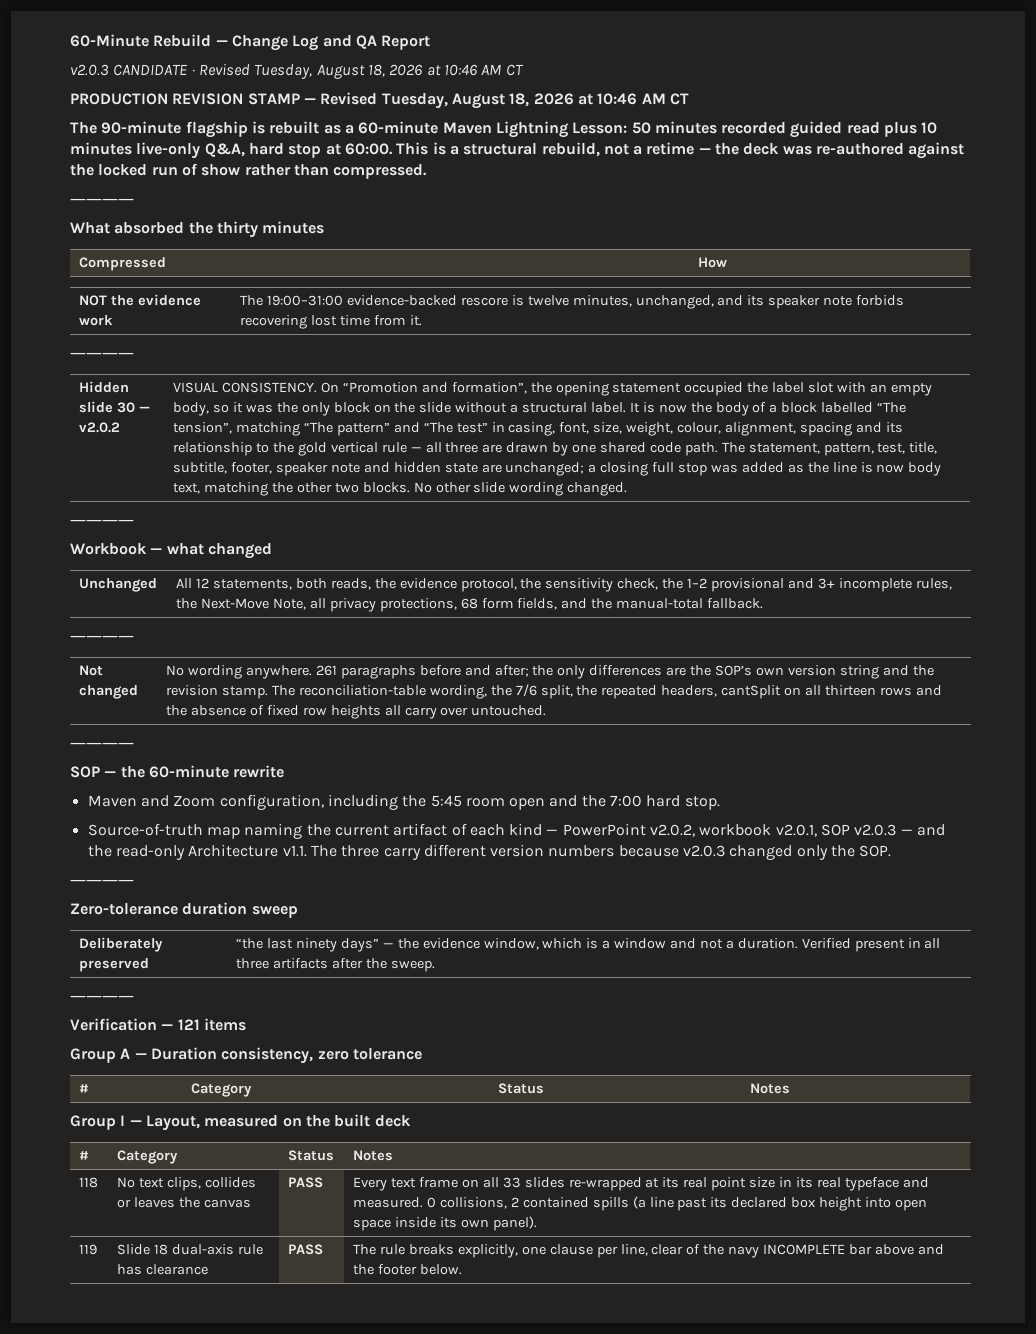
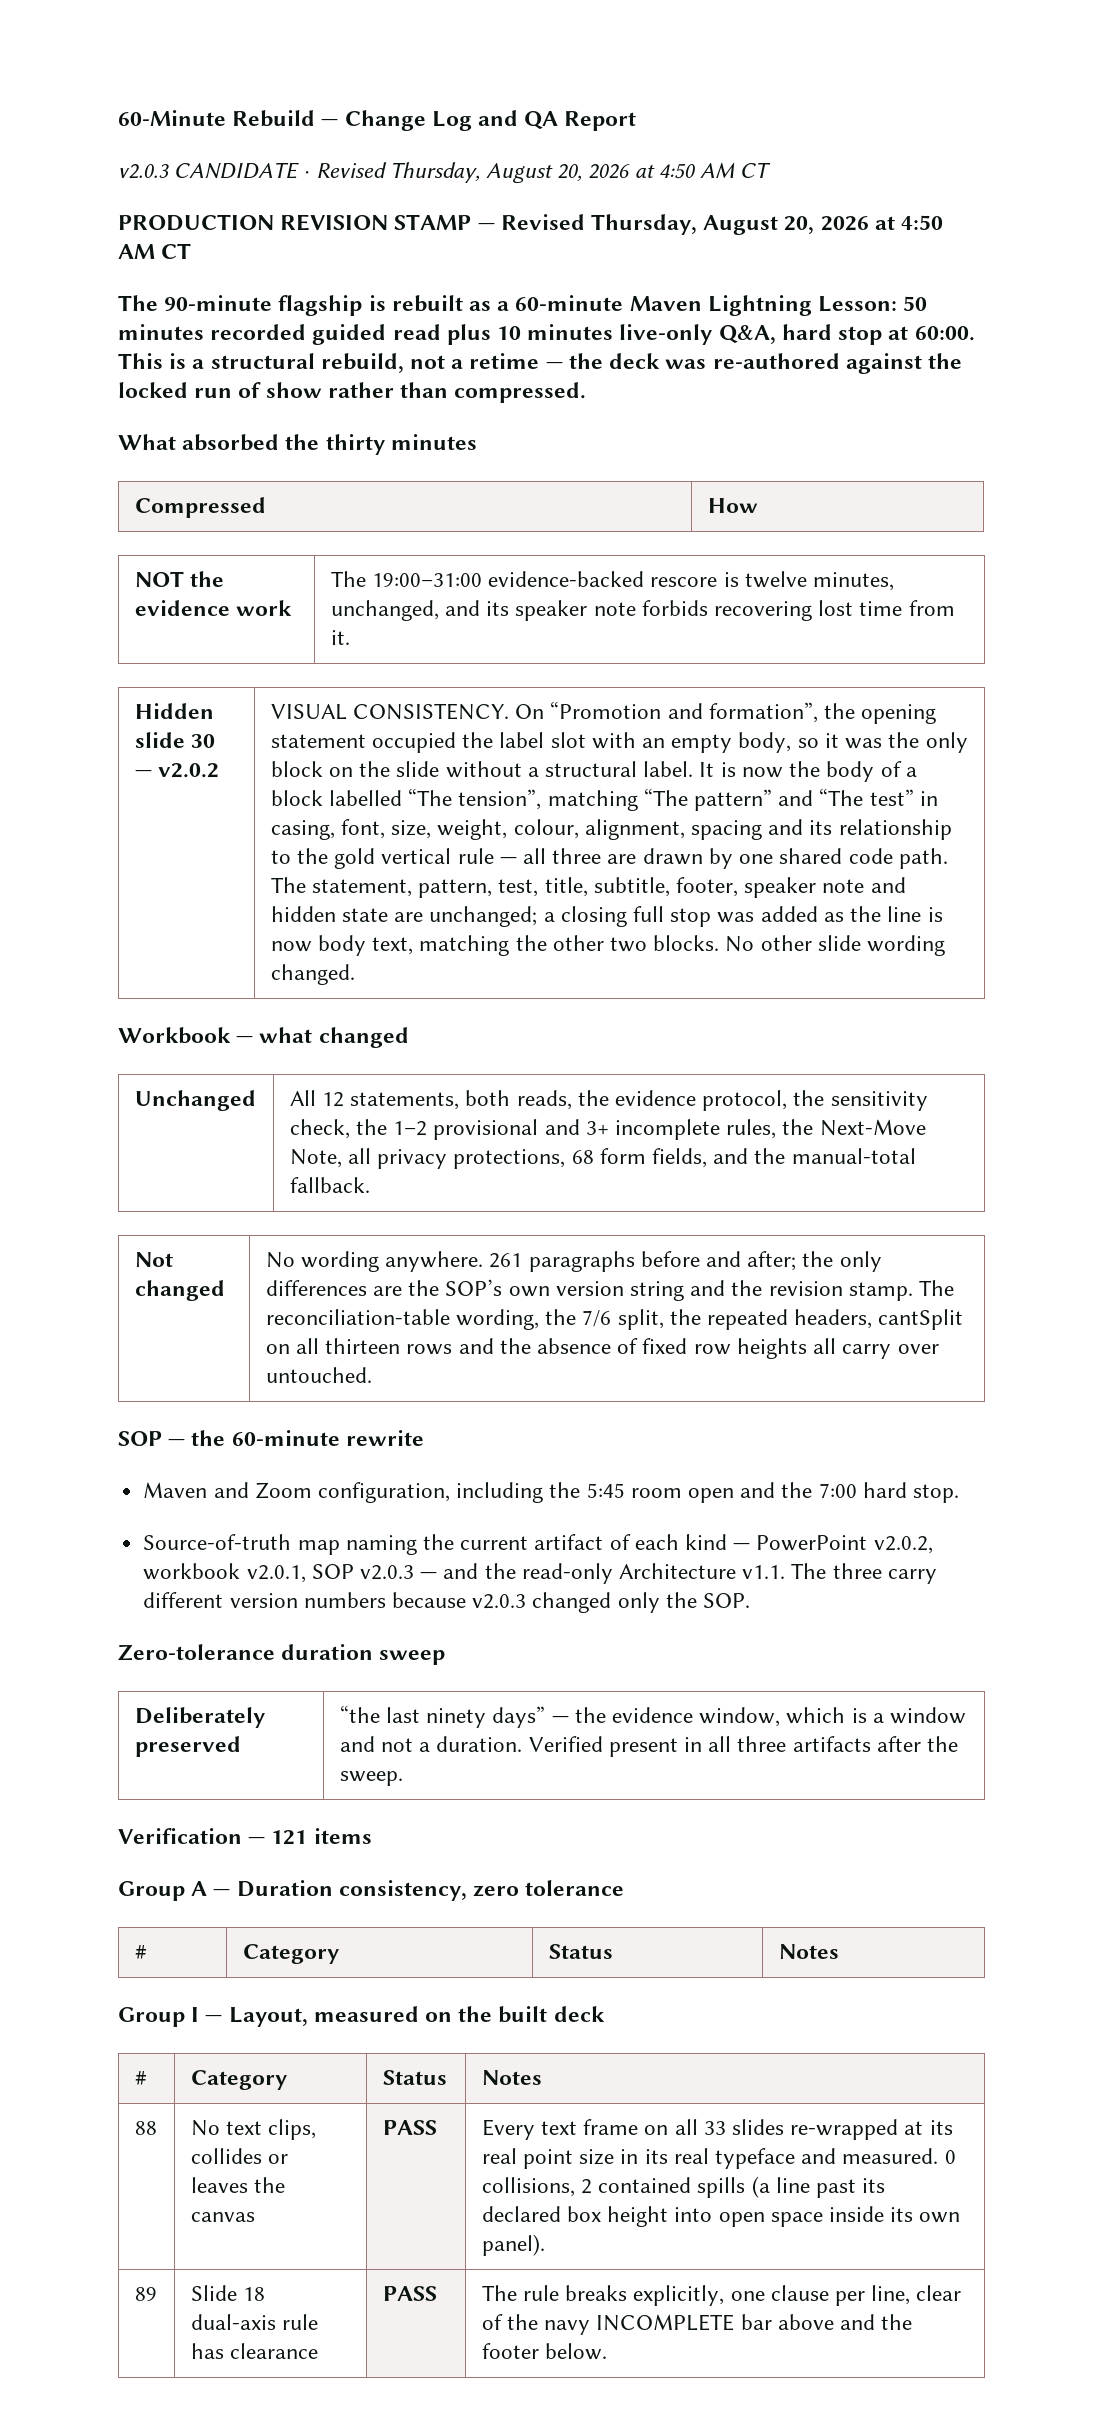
- v2.0.3 CANDIDATE · Revised Tuesday, August 18, 2026 at 10:46 AM CT
+ v2.0.3 CANDIDATE · Revised Thursday, August 20, 2026 at 4:50 AM CT
- PRODUCTION REVISION STAMP — Revised Tuesday, August 18, 2026 at 10:46 AM CT
+ PRODUCTION REVISION STAMP — Revised Thursday, August 20, 2026 at 4:50 AM CT
  This is a structural rebuild, not a retime — the deck was re-authored against the locked run of show rather than compressed.
- ――――
  NOT the evidence work | The 19:00–31:00 evidence-backed rescore is twelve minutes, unchanged, and its speaker note forbids recovering lost time from it.
- ――――
  No other slide wording changed.
- ――――
  Unchanged | All 12 statements, both reads, the evidence protocol, the sensitivity check, the 1–2 provisional and 3+ incomplete rules, the Next-Move Note, all privacy protections, 68 form fields, and the manual-total fallback.
- ――――
  The reconciliation-table wording, the 7/6 split, the repeated headers, cantSplit on all thirteen rows and the absence of fixed row heights all carry over untouched.
- ――――
  Source-of-truth map naming the current artifact of each kind — PowerPoint v2.0.2, workbook v2.0.1, SOP v2.0.3 — and the read-only Architecture v1.1. The three carry different version numbers because v2.0.3 changed only the SOP.
- ――――
  Deliberately preserved | “the last ninety days” — the evidence window, which is a window and not a duration. Verified present in all three artifacts after the sweep.
- ――――
- 118
+ 88
- 119 | Slide 18 dual-axis rule has clearance | PASS | The rule breaks explicitly, one clause per line, clear of the navy INCOMPLETE bar above and the footer below.
+ 89 | Slide 18 dual-axis rule has clearance | PASS | The rule breaks explicitly, one clause per line, clear of the navy INCOMPLETE bar above and the footer below.

